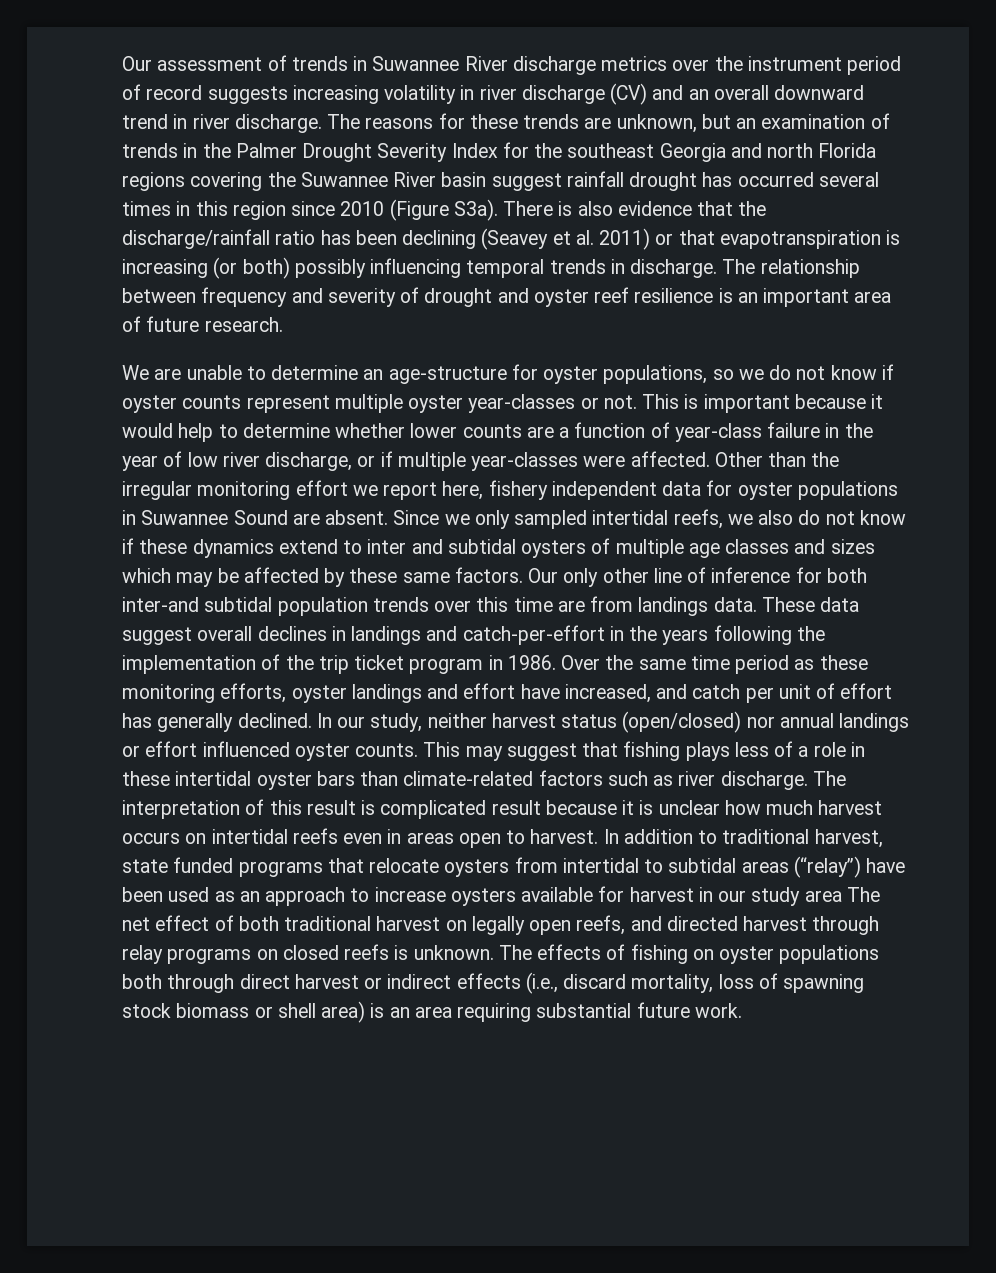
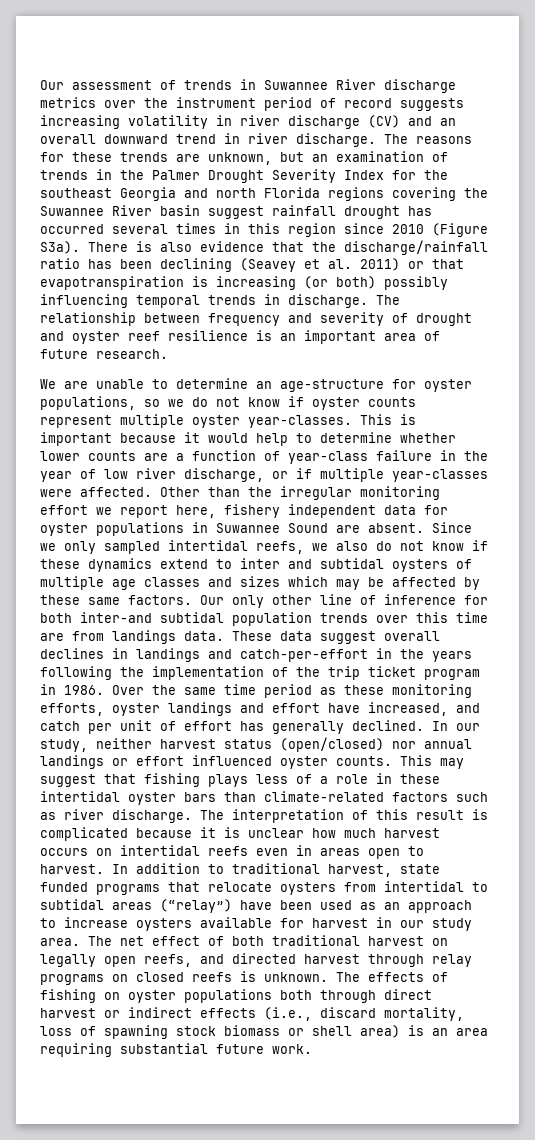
- We are unable to determine an age-structure for oyster populations, so we do not know if oyster counts represent multiple oyster year-classes or not.
+ We are unable to determine an age-structure for oyster populations, so we do not know if oyster counts represent multiple oyster year-classes.
- The interpretation of this result is complicated result because it is unclear how much harvest occurs on intertidal reefs even in areas open to harvest.
+ The interpretation of this result is complicated because it is unclear how much harvest occurs on intertidal reefs even in areas open to harvest.
- In addition to traditional harvest, state funded programs that relocate oysters from intertidal to subtidal areas (“relay”) have been used as an approach to increase oysters available for harvest in our study area The net effect of both traditional harvest on legally open reefs, and directed harvest through relay programs on closed reefs is unknown.
+ In addition to traditional harvest, state funded programs that relocate oysters from intertidal to subtidal areas (“relay”) have been used as an approach to increase oysters available for harvest in our study area. The net effect of both traditional harvest on legally open reefs, and directed harvest through relay programs on closed reefs is unknown.

